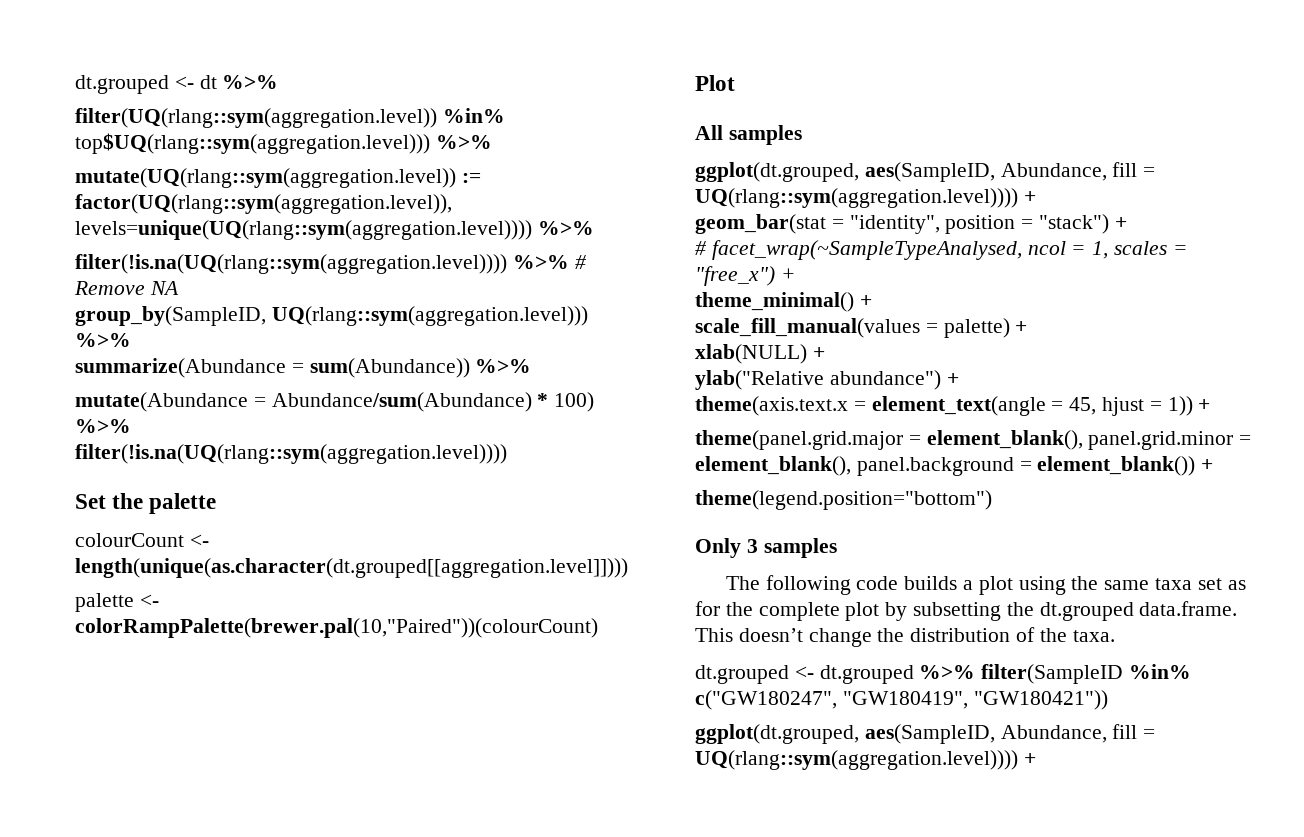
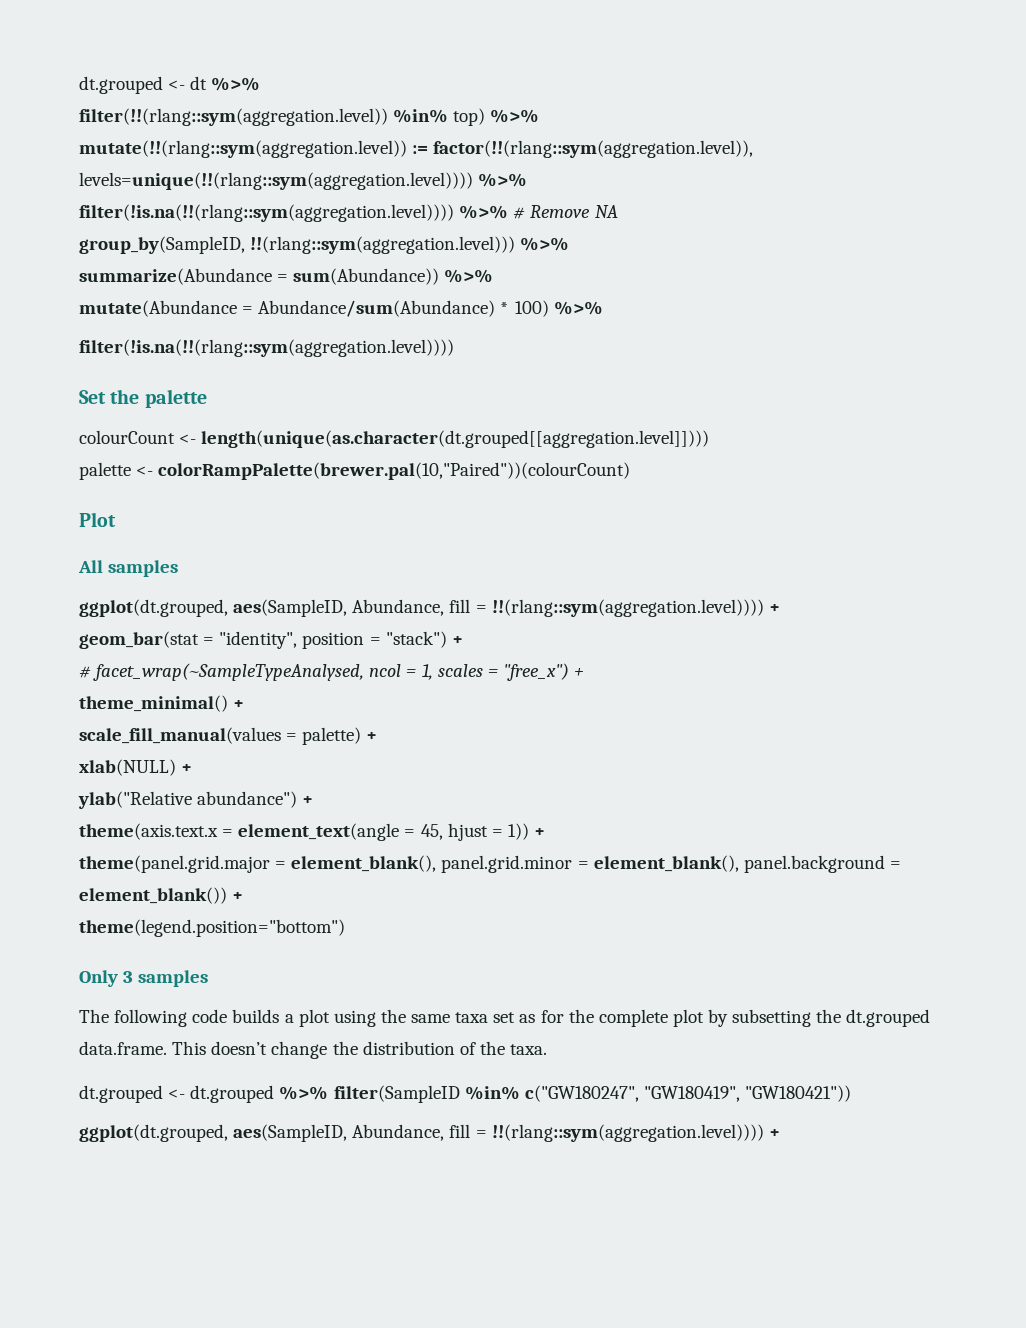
- filter(UQ(rlang::sym(aggregation.level)) %in% top$UQ(rlang::sym(aggregation.level))) %>%
- mutate(UQ(rlang::sym(aggregation.level)) := factor(UQ(rlang::sym(aggregation.level)), levels=unique(UQ(rlang::sym(aggregation.level)))) %>%
- filter(!is.na(UQ(rlang::sym(aggregation.level)))) %>% # Remove NA
+ filter(!!(rlang::sym(aggregation.level)) %in% top) %>%
+ mutate(!!(rlang::sym(aggregation.level)) := factor(!!(rlang::sym(aggregation.level)), levels=unique(!!(rlang::sym(aggregation.level)))) %>%
+ filter(!is.na(!!(rlang::sym(aggregation.level)))) %>% # Remove NA
- group_by(SampleID, UQ(rlang::sym(aggregation.level))) %>%
+ group_by(SampleID, !!(rlang::sym(aggregation.level))) %>%
  mutate(Abundance = Abundance/sum(Abundance) * 100) %>%
- filter(!is.na(UQ(rlang::sym(aggregation.level))))
+ filter(!is.na(!!(rlang::sym(aggregation.level))))
  All samples
- ggplot(dt.grouped, aes(SampleID, Abundance, fill = UQ(rlang::sym(aggregation.level)))) +
+ ggplot(dt.grouped, aes(SampleID, Abundance, fill = !!(rlang::sym(aggregation.level)))) +
  dt.grouped <- dt.grouped %>% filter(SampleID %in% c("GW180247", "GW180419", "GW180421"))
- ggplot(dt.grouped, aes(SampleID, Abundance, fill = UQ(rlang::sym(aggregation.level)))) +
+ ggplot(dt.grouped, aes(SampleID, Abundance, fill = !!(rlang::sym(aggregation.level)))) +

